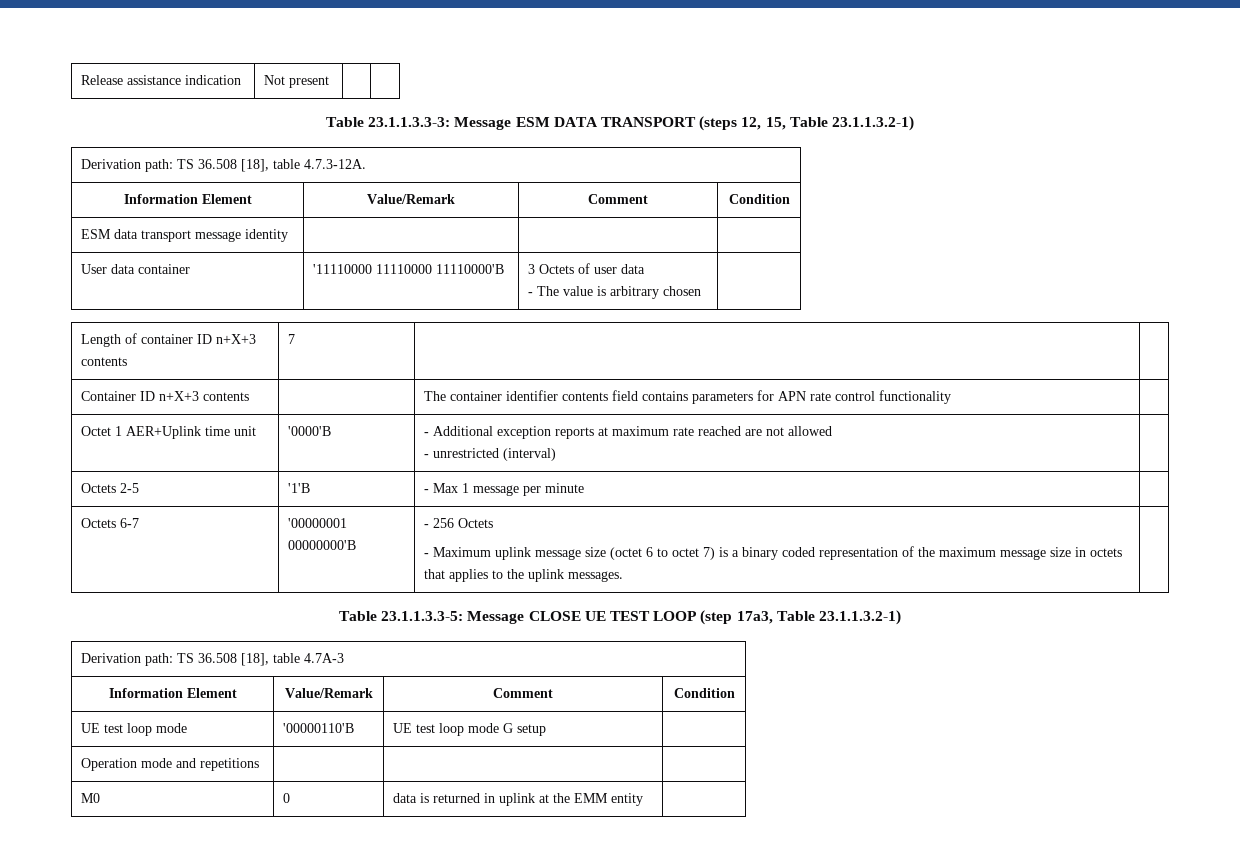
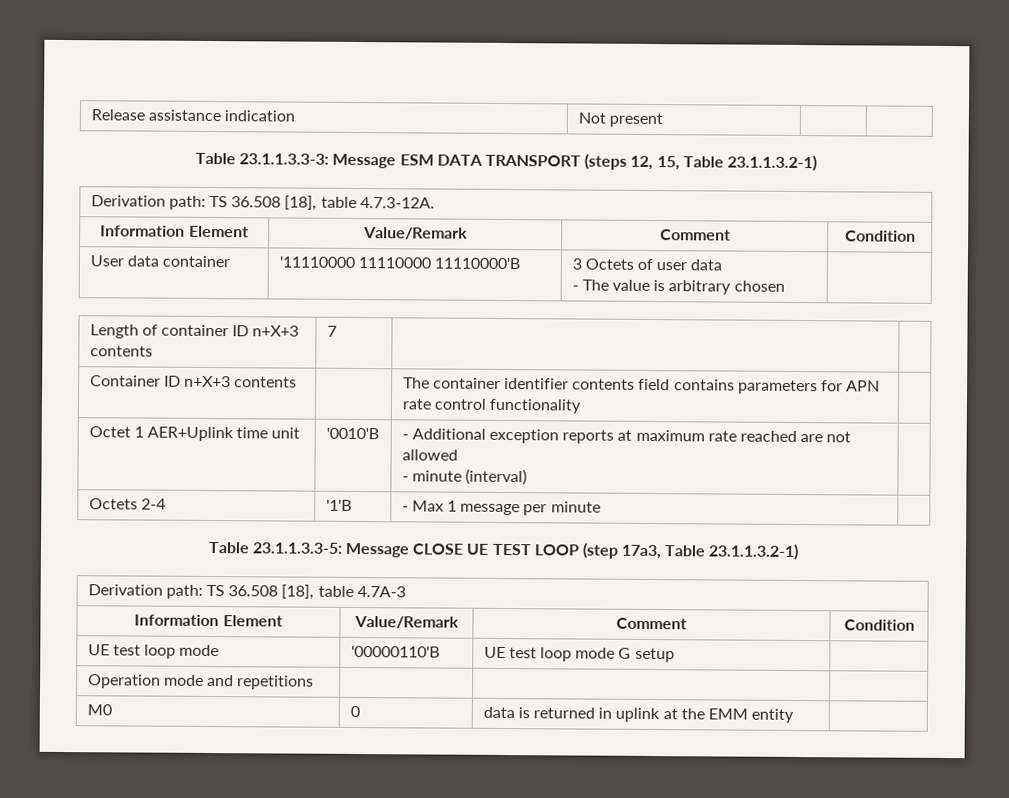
- ESM data transport message identity | | |
- Octet 1 AER+Uplink time unit | '0000'B | - Additional exception reports at maximum rate reached are not allowed
- - unrestricted (interval) |
+ Octet 1 AER+Uplink time unit | '0010'B | - Additional exception reports at maximum rate reached are not allowed
+ - minute (interval) |
- Octets 2-5 | '1'B | - Max 1 message per minute |
+ Octets 2-4 | '1'B | - Max 1 message per minute |
- Octets 6-7 | '00000001 00000000'B | - 256 Octets
- - Maximum uplink message size (octet 6 to octet 7) is a binary coded representation of the maximum message size in octets that applies to the uplink messages. |

